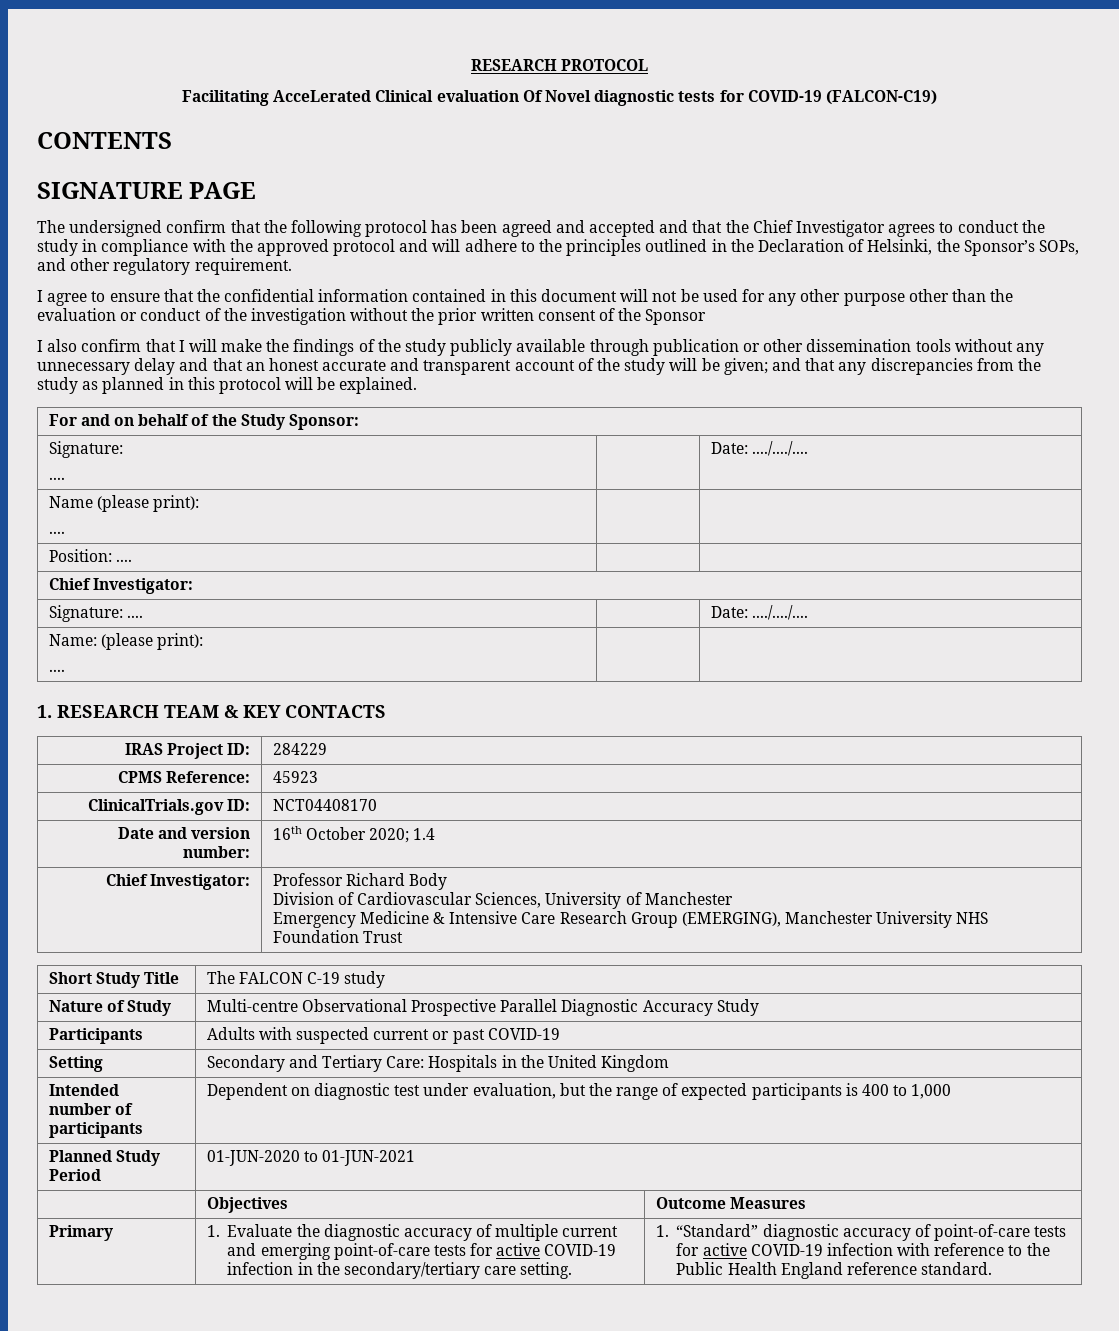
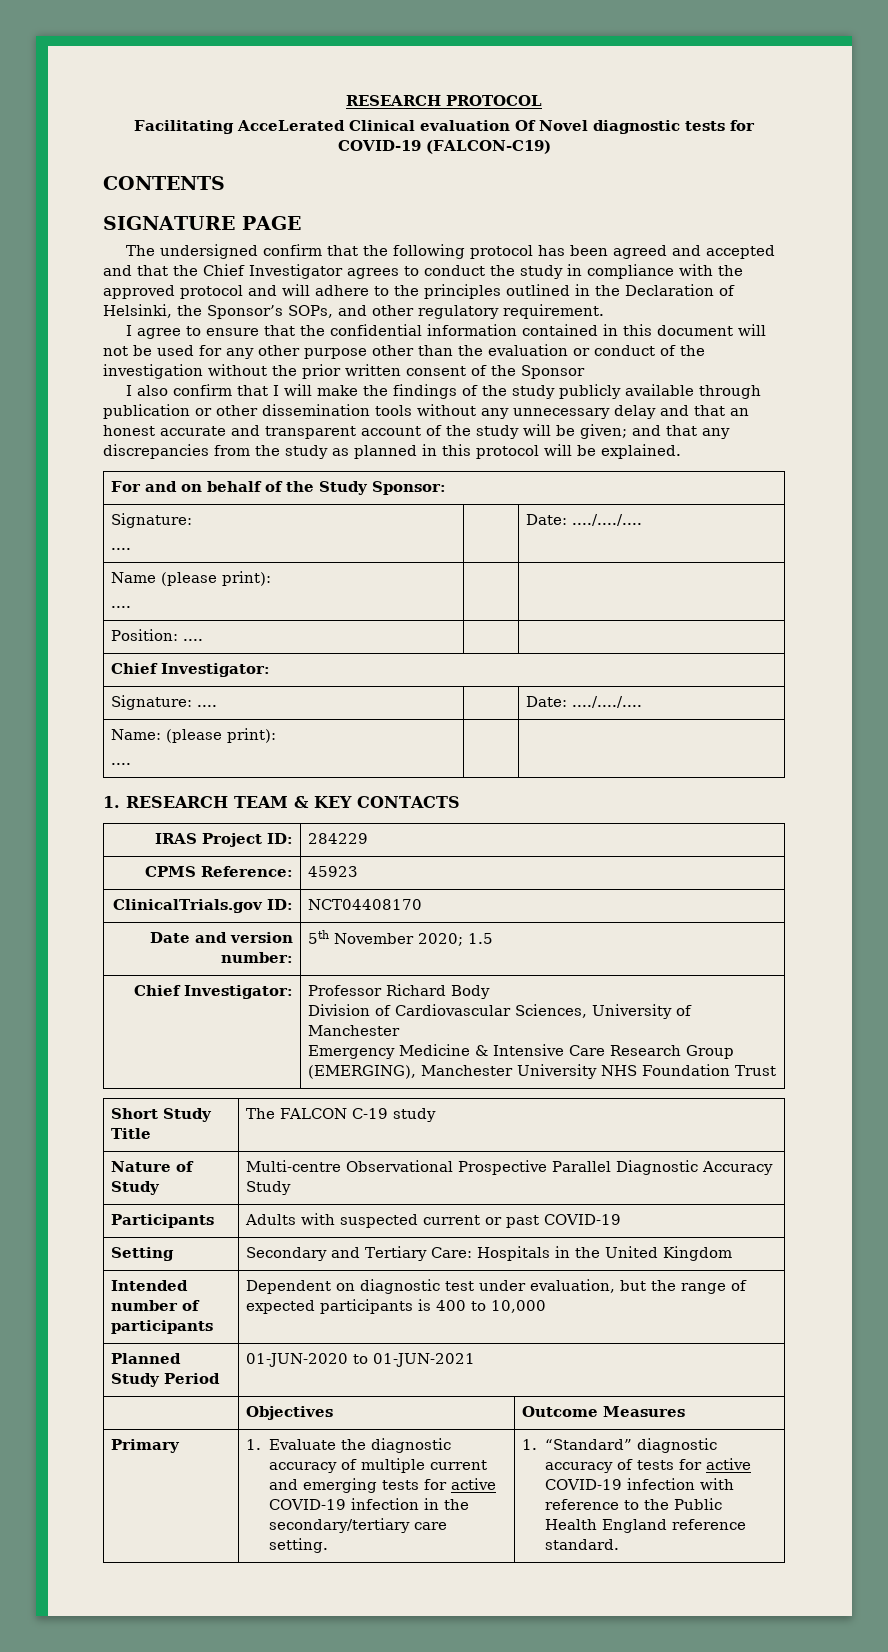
- Date and version number: | 16th October 2020; 1.4
+ Date and version number: | 5th November 2020; 1.5
- Intended number of participants | Dependent on diagnostic test under evaluation, but the range of expected participants is 400 to 1,000
+ Intended number of participants | Dependent on diagnostic test under evaluation, but the range of expected participants is 400 to 10,000
- 1. Evaluate the diagnostic accuracy of multiple current and emerging point-of-care tests for active COVID-19 infection in the secondary/tertiary care setting.
+ 1. Evaluate the diagnostic accuracy of multiple current and emerging tests for active COVID-19 infection in the secondary/tertiary care setting.
- 1. “Standard” diagnostic accuracy of point-of-care tests for active COVID-19 infection with reference to the Public Health England reference standard.
+ 1. “Standard” diagnostic accuracy of tests for active COVID-19 infection with reference to the Public Health England reference standard.

